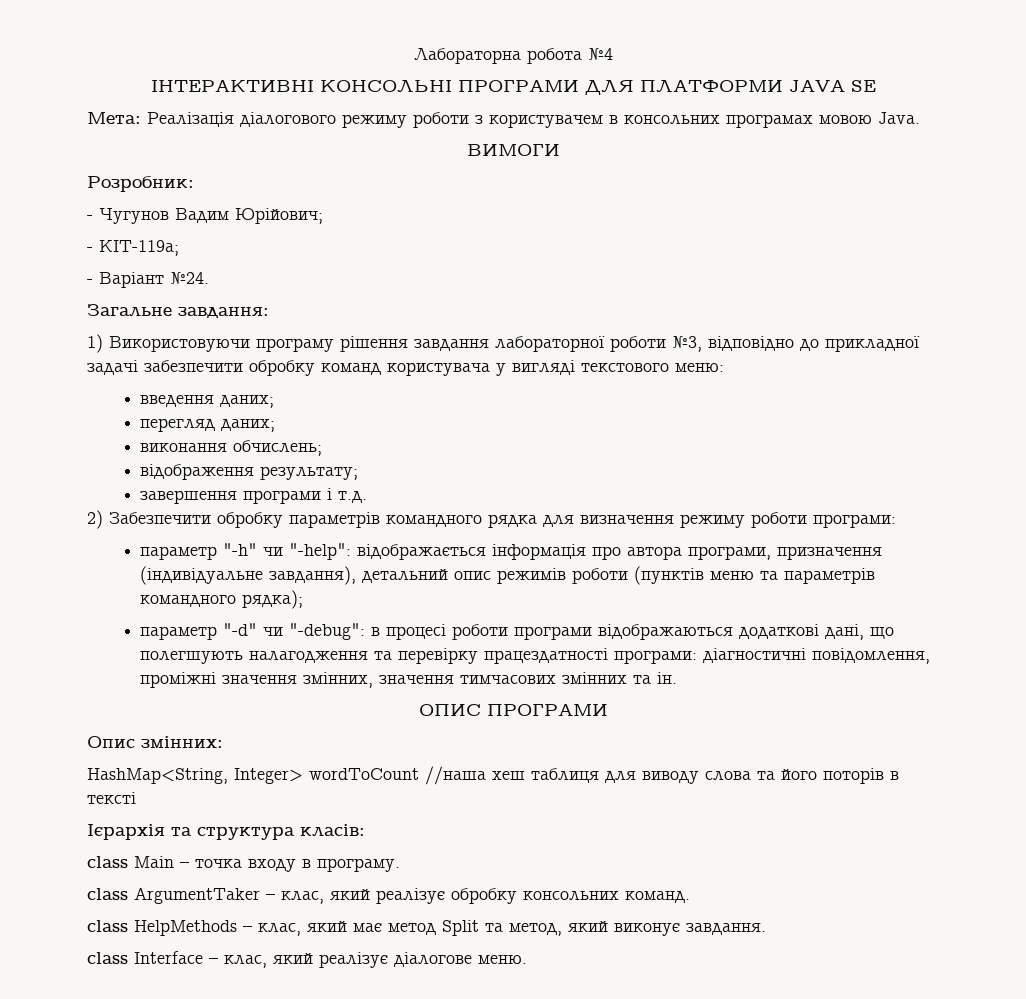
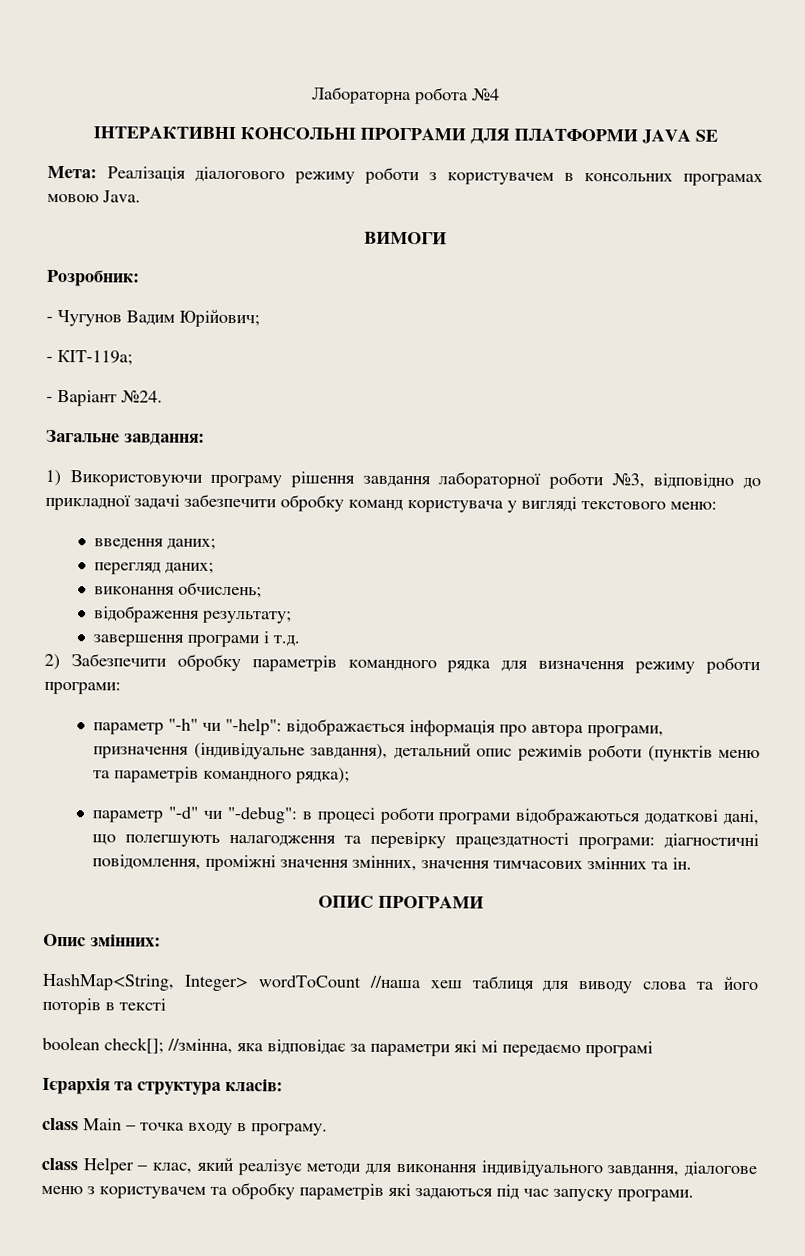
+ boolean check[]; //змінна, яка відповідає за параметри які мі передаємо програмі
- class ArgumentTaker – клас, який реалізує обробку консольних команд.
- class HelpMethods – клас, який має метод Split та метод, який виконує завдання.
- class Interface – клас, який реалізує діалогове меню.
+ class Helper – клас, який реалізує методи для виконання індивідуального завдання, діалогове меню з користувачем та обробку параметрів які задаються під час запуску програми.

